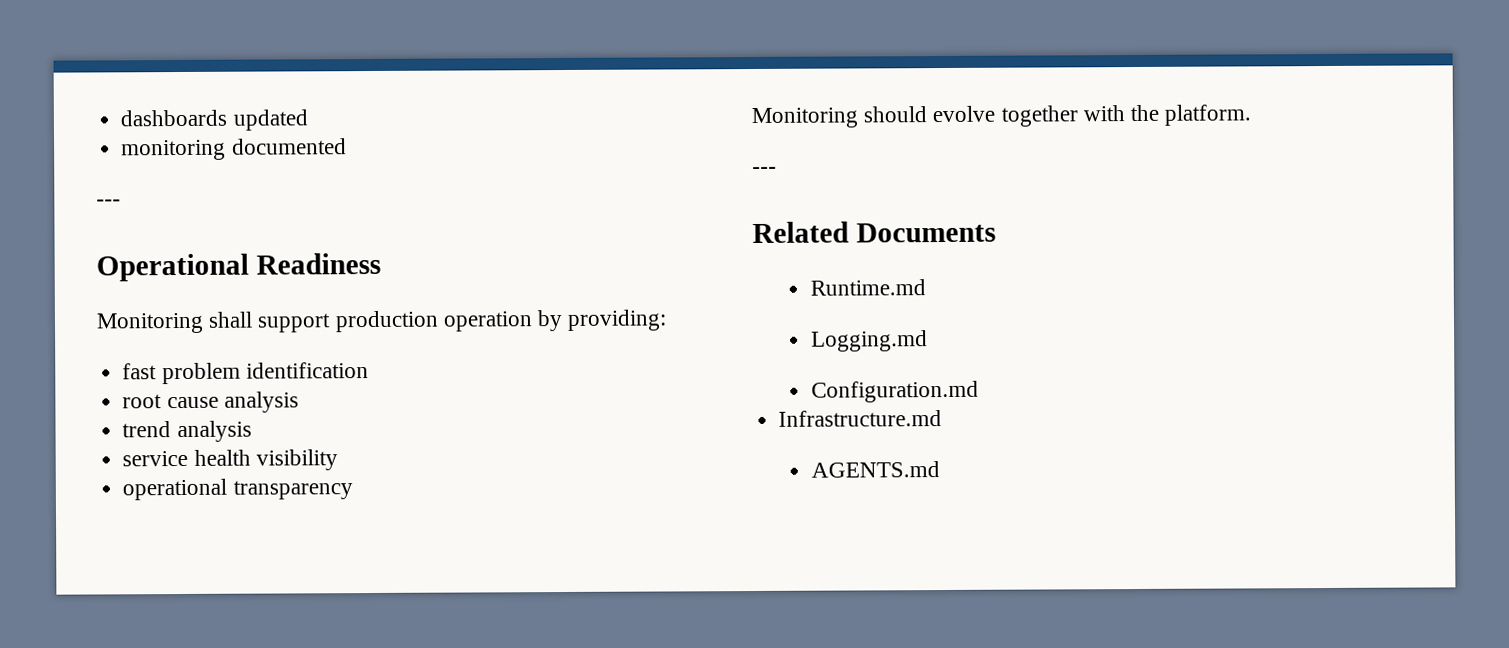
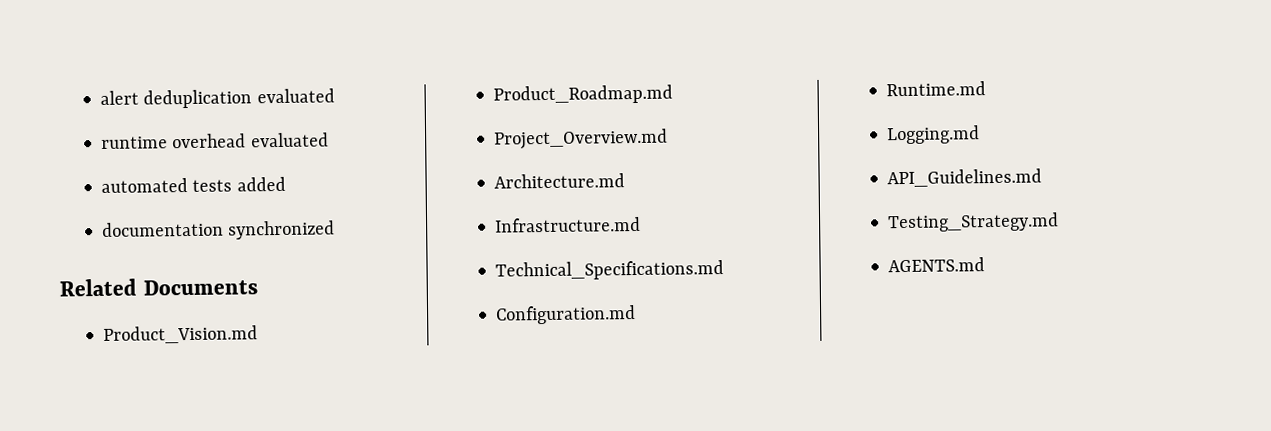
- dashboards updated
- monitoring documented
- ---
- Operational Readiness
- Monitoring shall support production operation by providing:
- fast problem identification
- root cause analysis
- trend analysis
- service health visibility
- operational transparency
- Monitoring should evolve together with the platform.
- ---
+ alert deduplication evaluated
+ runtime overhead evaluated
+ automated tests added
+ documentation synchronized
  Related Documents
+ Product_Vision.md
+ Product_Roadmap.md
+ Project_Overview.md
+ Architecture.md
+ Infrastructure.md
+ Technical_Specifications.md
+ Configuration.md
- Configuration.md
- Infrastructure.md
+ API_Guidelines.md
+ Testing_Strategy.md

